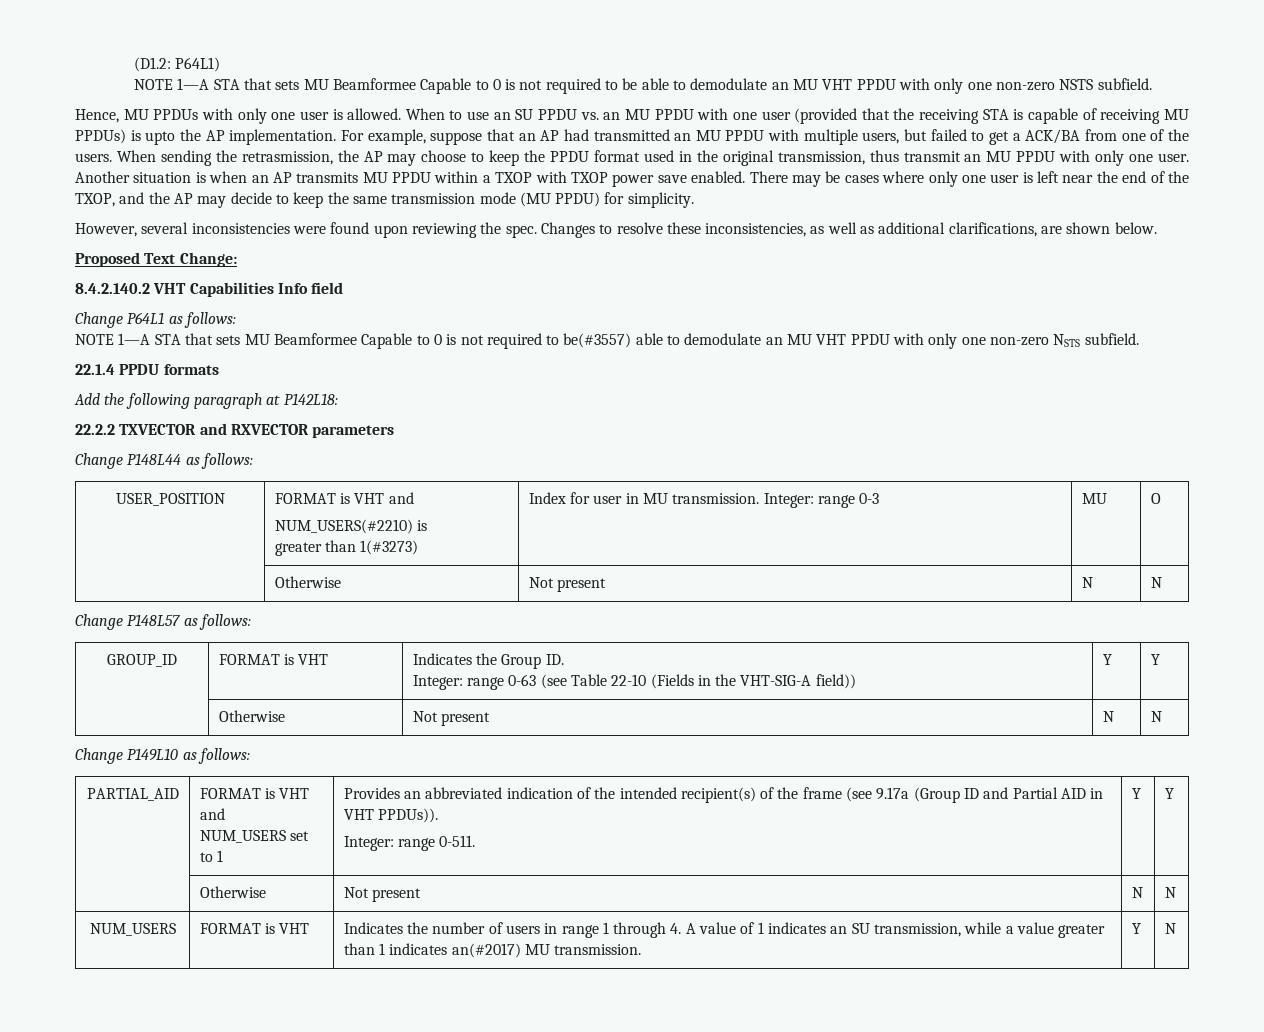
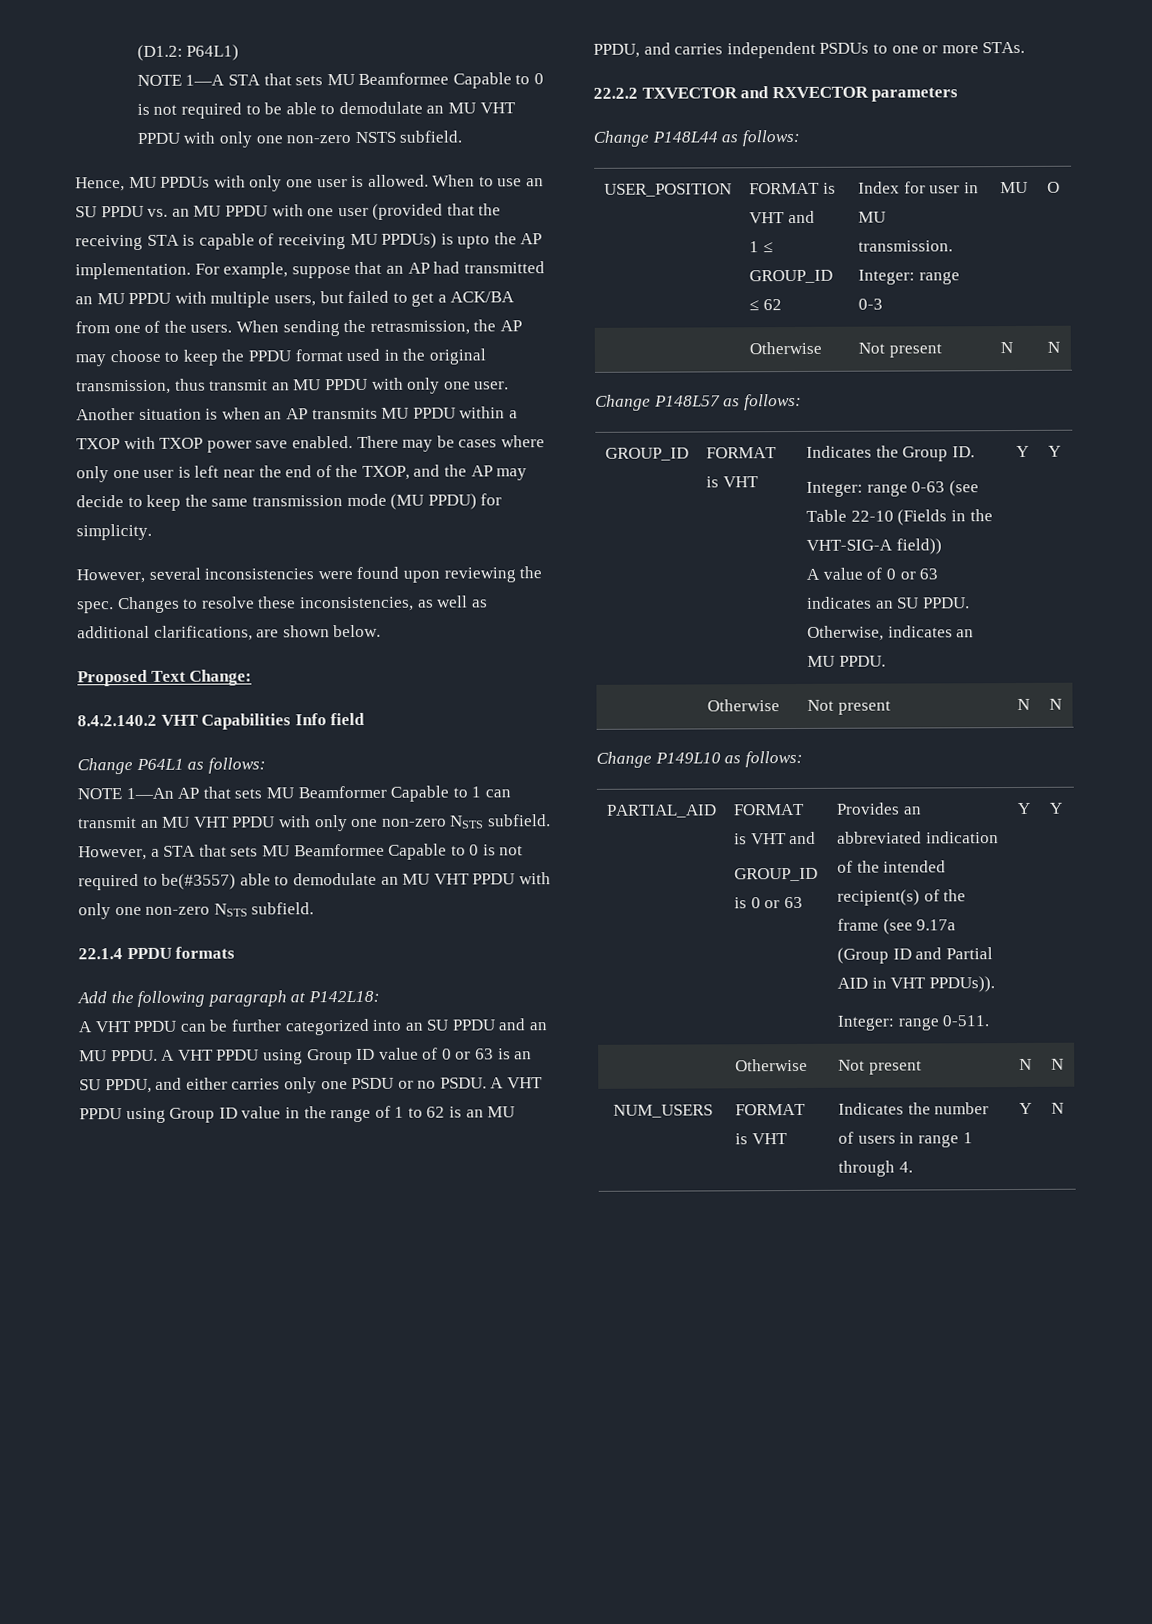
- NOTE 1—A STA that sets MU Beamformee Capable to 0 is not required to be(#3557) able to demodulate an MU VHT PPDU with only one non-zero NSTS subfield.
+ NOTE 1—An AP that sets MU Beamformer Capable to 1 can transmit an MU VHT PPDU with only one non-zero NSTS subfield. However, a STA that sets MU Beamformee Capable to 0 is not required to be(#3557) able to demodulate an MU VHT PPDU with only one non-zero NSTS subfield.
+ A VHT PPDU can be further categorized into an SU PPDU and an MU PPDU. A VHT PPDU using Group ID value of 0 or 63 is an SU PPDU, and either carries only one PSDU or no PSDU. A VHT PPDU using Group ID value in the range of 1 to 62 is an MU PPDU, and carries independent PSDUs to one or more STAs.
  USER_POSITION | FORMAT is VHT and
- NUM_USERS(#2210) is
- greater than 1(#3273) | Index for user in MU transmission. Integer: range 0-3 | MU | O
+ 1 ≤ GROUP_ID ≤ 62 | Index for user in MU transmission. Integer: range 0-3 | MU | O
  GROUP_ID | FORMAT is VHT | Indicates the Group ID.
- Integer: range 0-63 (see Table 22-10 (Fields in the VHT-SIG-A field)) | Y | Y
+ Integer: range 0-63 (see Table 22-10 (Fields in the VHT-SIG-A field))
+ A value of 0 or 63 indicates an SU PPDU. Otherwise, indicates an MU PPDU. | Y | Y
  PARTIAL_AID | FORMAT is VHT and
- NUM_USERS set to 1 | Provides an abbreviated indication of the intended recipient(s) of the frame (see 9.17a (Group ID and Partial AID in VHT PPDUs)).
+ GROUP_ID is 0 or 63 | Provides an abbreviated indication of the intended recipient(s) of the frame (see 9.17a (Group ID and Partial AID in VHT PPDUs)).
- NUM_USERS | FORMAT is VHT | Indicates the number of users in range 1 through 4. A value of 1 indicates an SU transmission, while a value greater than 1 indicates an(#2017) MU transmission. | Y | N
+ NUM_USERS | FORMAT is VHT | Indicates the number of users in range 1 through 4. | Y | N

